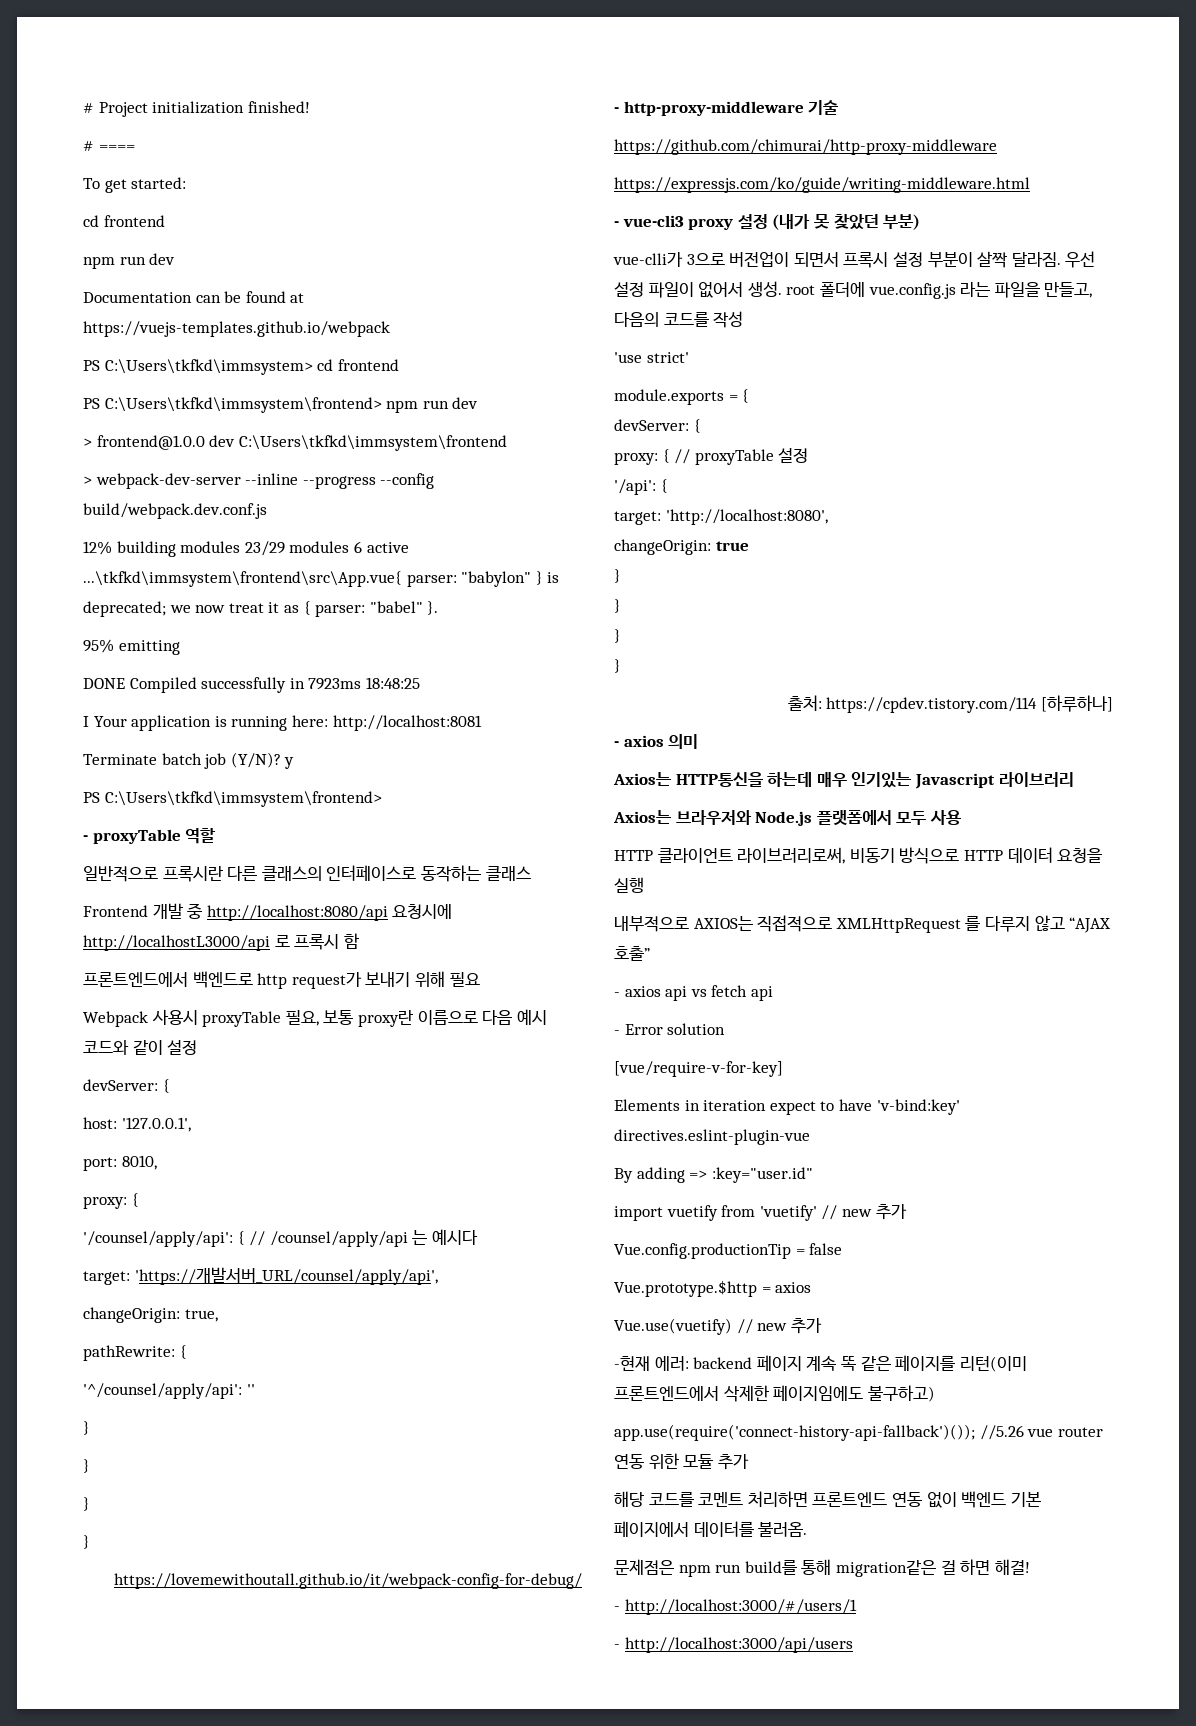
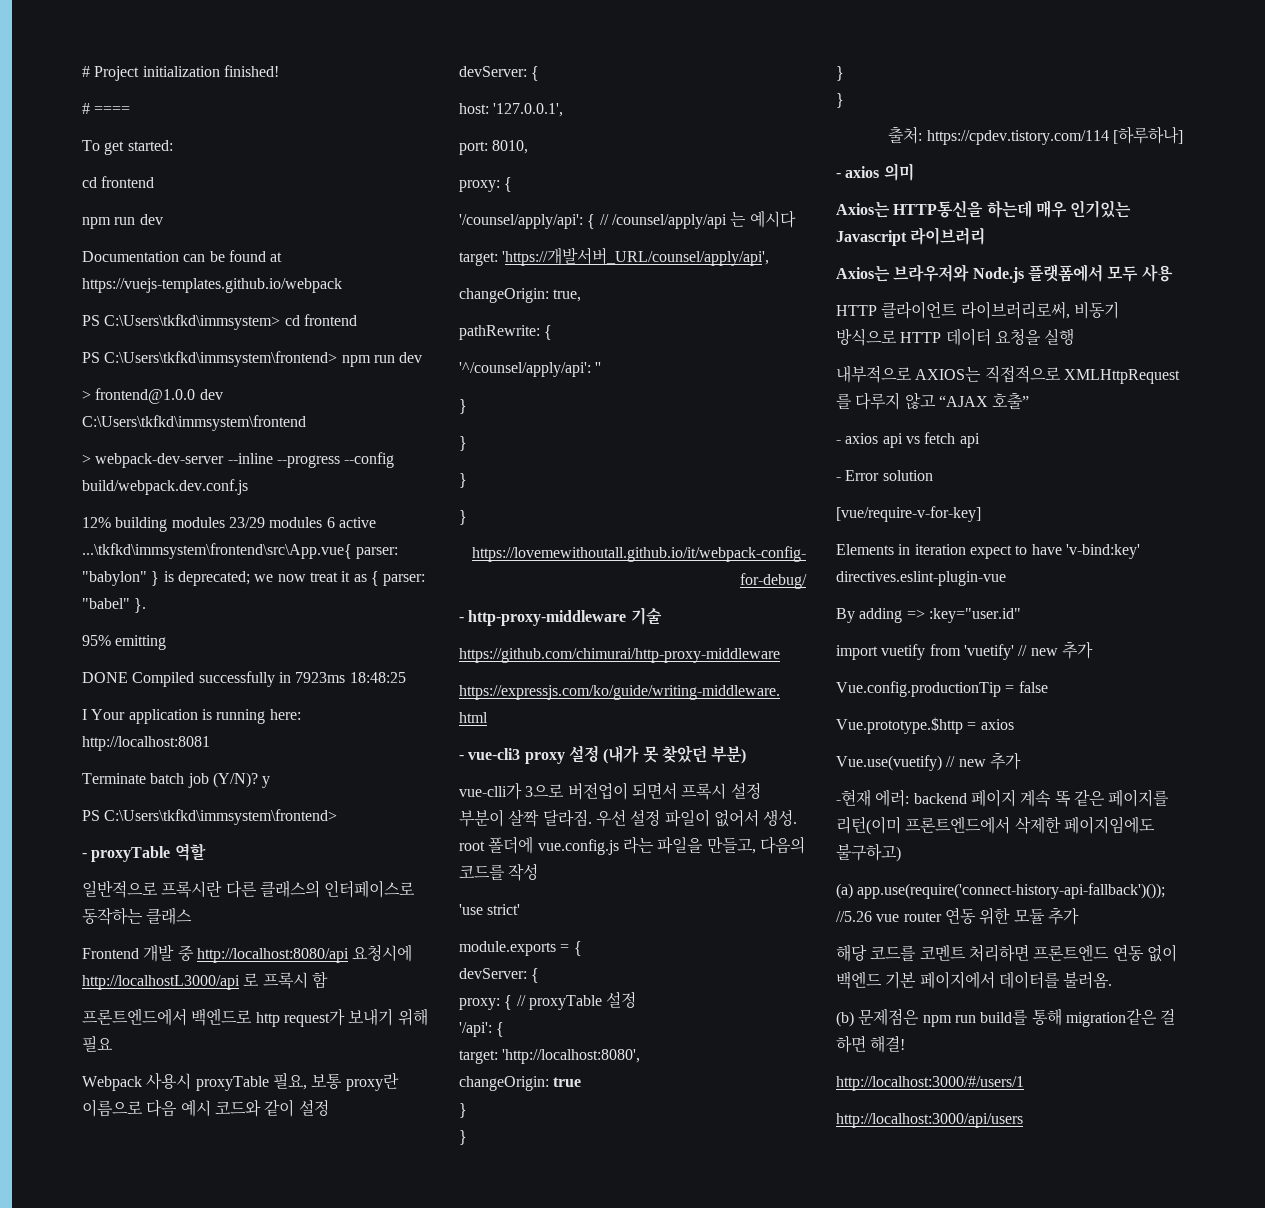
- app.use(require('connect-history-api-fallback')()); //5.26 vue router 연동 위한 모듈 추가
+ (a) app.use(require('connect-history-api-fallback')()); //5.26 vue router 연동 위한 모듈 추가
- 문제점은 npm run build를 통해 migration같은 걸 하면 해결!
+ (b) 문제점은 npm run build를 통해 migration같은 걸 하면 해결!
- - http://localhost:3000/#/users/1
+ http://localhost:3000/#/users/1
- - http://localhost:3000/api/users
+ http://localhost:3000/api/users

